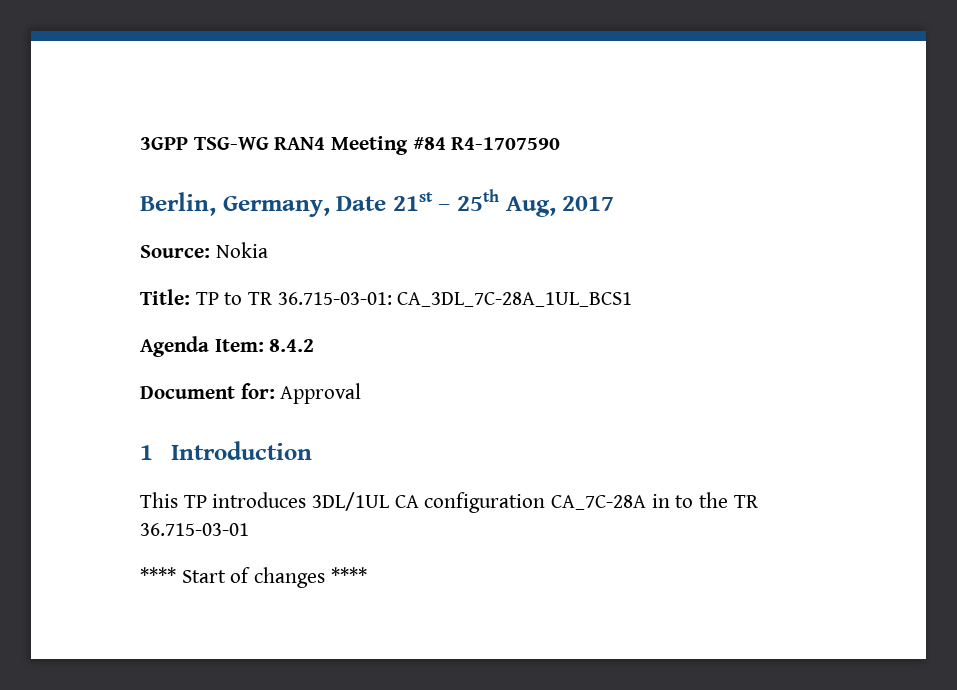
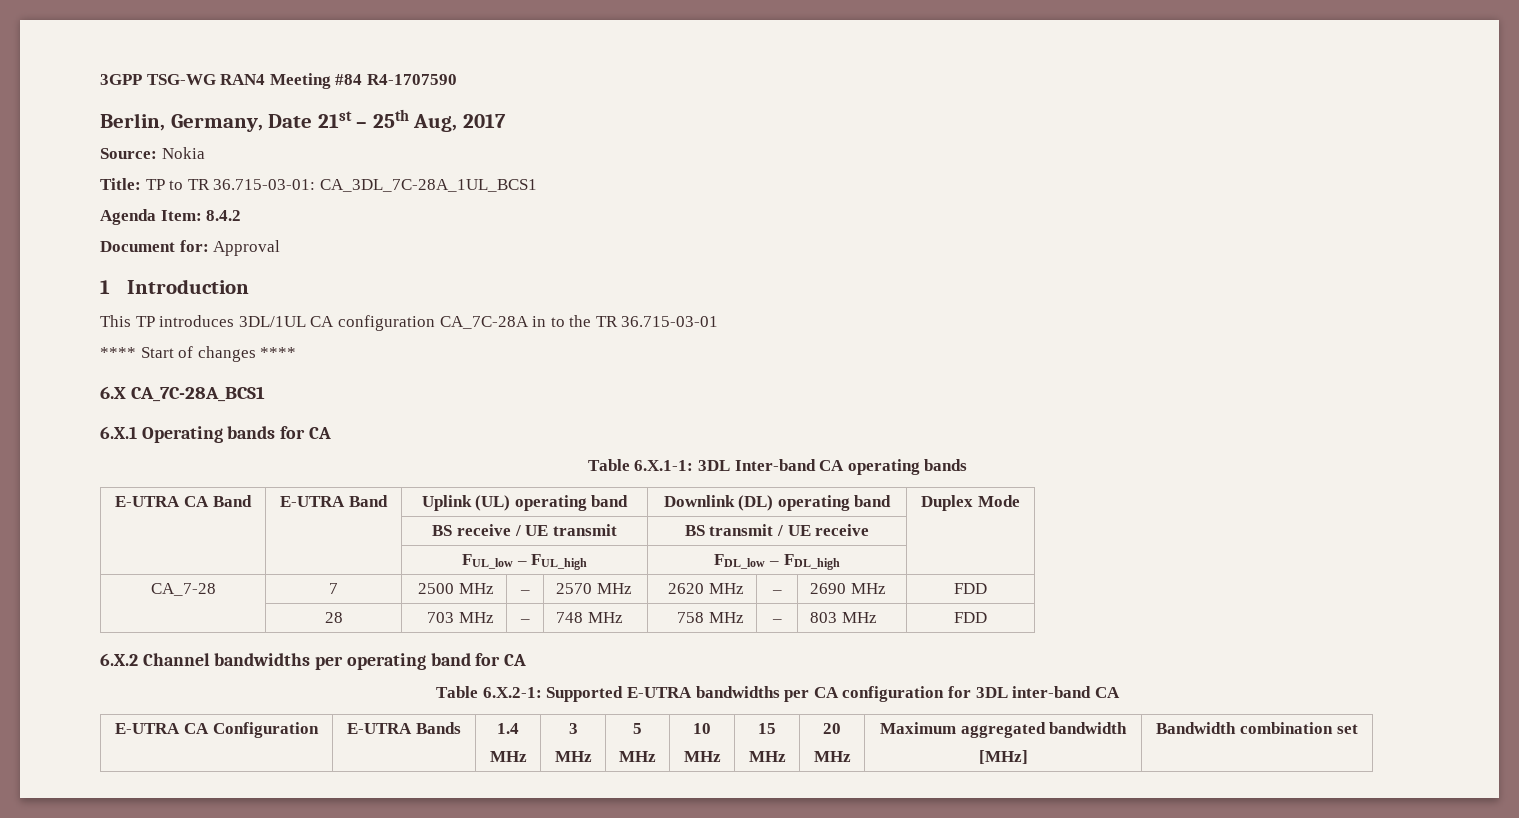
+ 6.X CA_7C-28A_BCS1
+ 6.X.1 Operating bands for CA
+ Table 6.X.1-1: 3DL Inter-band CA operating bands
+ E-UTRA CA Band | E-UTRA Band | Uplink (UL) operating band | Downlink (DL) operating band | Duplex Mode
+ | | BS receive / UE transmit | BS transmit / UE receive |
+ | | FUL_low – FUL_high | FDL_low – FDL_high |
+ CA_7-28 | 7 | 2500 MHz | – | 2570 MHz | 2620 MHz | – | 2690 MHz | FDD
+ | 28 | 703 MHz | – | 748 MHz | 758 MHz | – | 803 MHz | FDD
+ 6.X.2 Channel bandwidths per operating band for CA
+ Table 6.X.2-1: Supported E-UTRA bandwidths per CA configuration for 3DL inter-band CA
+ E-UTRA CA Configuration | E-UTRA Bands | 1.4
+ MHz | 3
+ MHz | 5
+ MHz | 10
+ MHz | 15
+ MHz | 20
+ MHz | Maximum aggregated bandwidth
+ [MHz] | Bandwidth combination set

